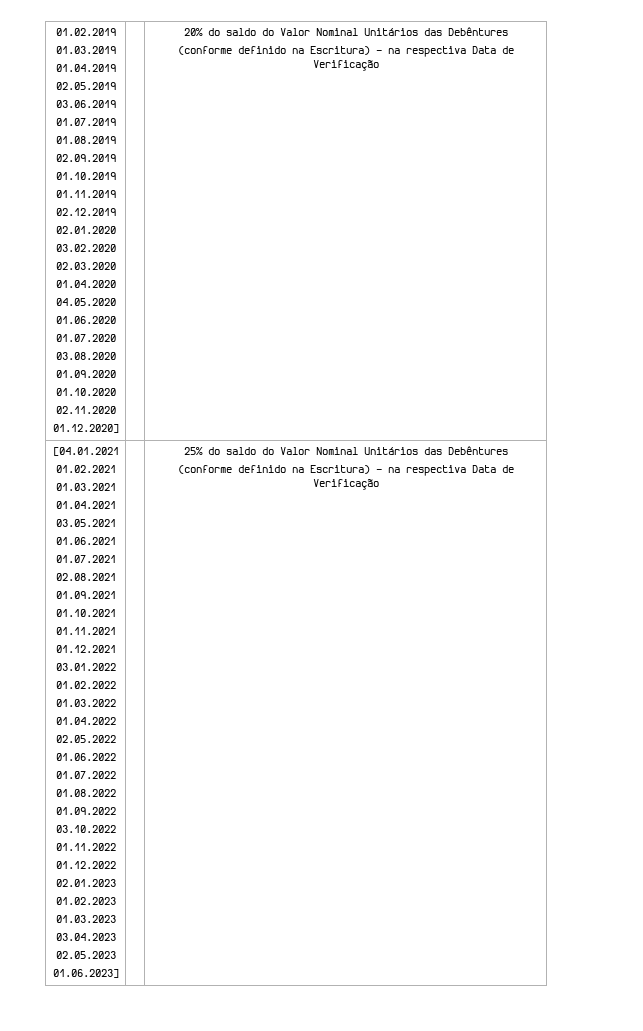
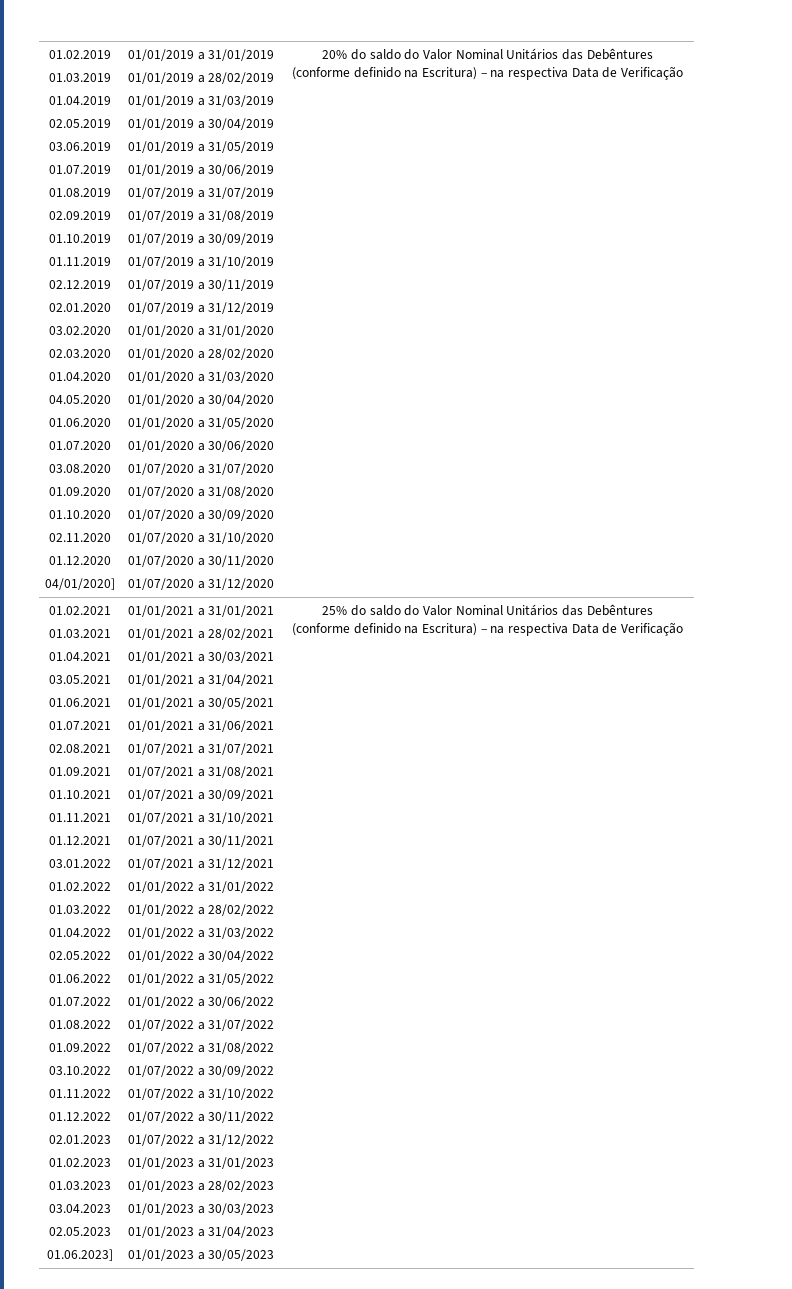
- 01.12.2020]
+ 01.12.2020
+ 04/01/2020] | 01/01/2019 a 31/01/2019
+ 01/01/2019 a 28/02/2019
+ 01/01/2019 a 31/03/2019
+ 01/01/2019 a 30/04/2019
+ 01/01/2019 a 31/05/2019
+ 01/01/2019 a 30/06/2019
+ 01/07/2019 a 31/07/2019
+ 01/07/2019 a 31/08/2019
+ 01/07/2019 a 30/09/2019
+ 01/07/2019 a 31/10/2019
+ 01/07/2019 a 30/11/2019
+ 01/07/2019 a 31/12/2019
+ 01/01/2020 a 31/01/2020
+ 01/01/2020 a 28/02/2020
+ 01/01/2020 a 31/03/2020
+ 01/01/2020 a 30/04/2020
+ 01/01/2020 a 31/05/2020
+ 01/01/2020 a 30/06/2020
+ 01/07/2020 a 31/07/2020
+ 01/07/2020 a 31/08/2020
+ 01/07/2020 a 30/09/2020
+ 01/07/2020 a 31/10/2020
+ 01/07/2020 a 30/11/2020
+ 01/07/2020 a 31/12/2020
- [04.01.2021
+ 01/01/2021 a 31/01/2021
+ 01/01/2021 a 28/02/2021
+ 01/01/2021 a 30/03/2021
+ 01/01/2021 a 31/04/2021
+ 01/01/2021 a 30/05/2021
+ 01/01/2021 a 31/06/2021
+ 01/07/2021 a 31/07/2021
+ 01/07/2021 a 31/08/2021
+ 01/07/2021 a 30/09/2021
+ 01/07/2021 a 31/10/2021
+ 01/07/2021 a 30/11/2021
+ 01/07/2021 a 31/12/2021
+ 01/01/2022 a 31/01/2022
+ 01/01/2022 a 28/02/2022
+ 01/01/2022 a 31/03/2022
+ 01/01/2022 a 30/04/2022
+ 01/01/2022 a 31/05/2022
+ 01/01/2022 a 30/06/2022
+ 01/07/2022 a 31/07/2022
+ 01/07/2022 a 31/08/2022
+ 01/07/2022 a 30/09/2022
+ 01/07/2022 a 31/10/2022
+ 01/07/2022 a 30/11/2022
+ 01/07/2022 a 31/12/2022
+ 01/01/2023 a 31/01/2023
+ 01/01/2023 a 28/02/2023
+ 01/01/2023 a 30/03/2023
+ 01/01/2023 a 31/04/2023
+ 01/01/2023 a 30/05/2023

